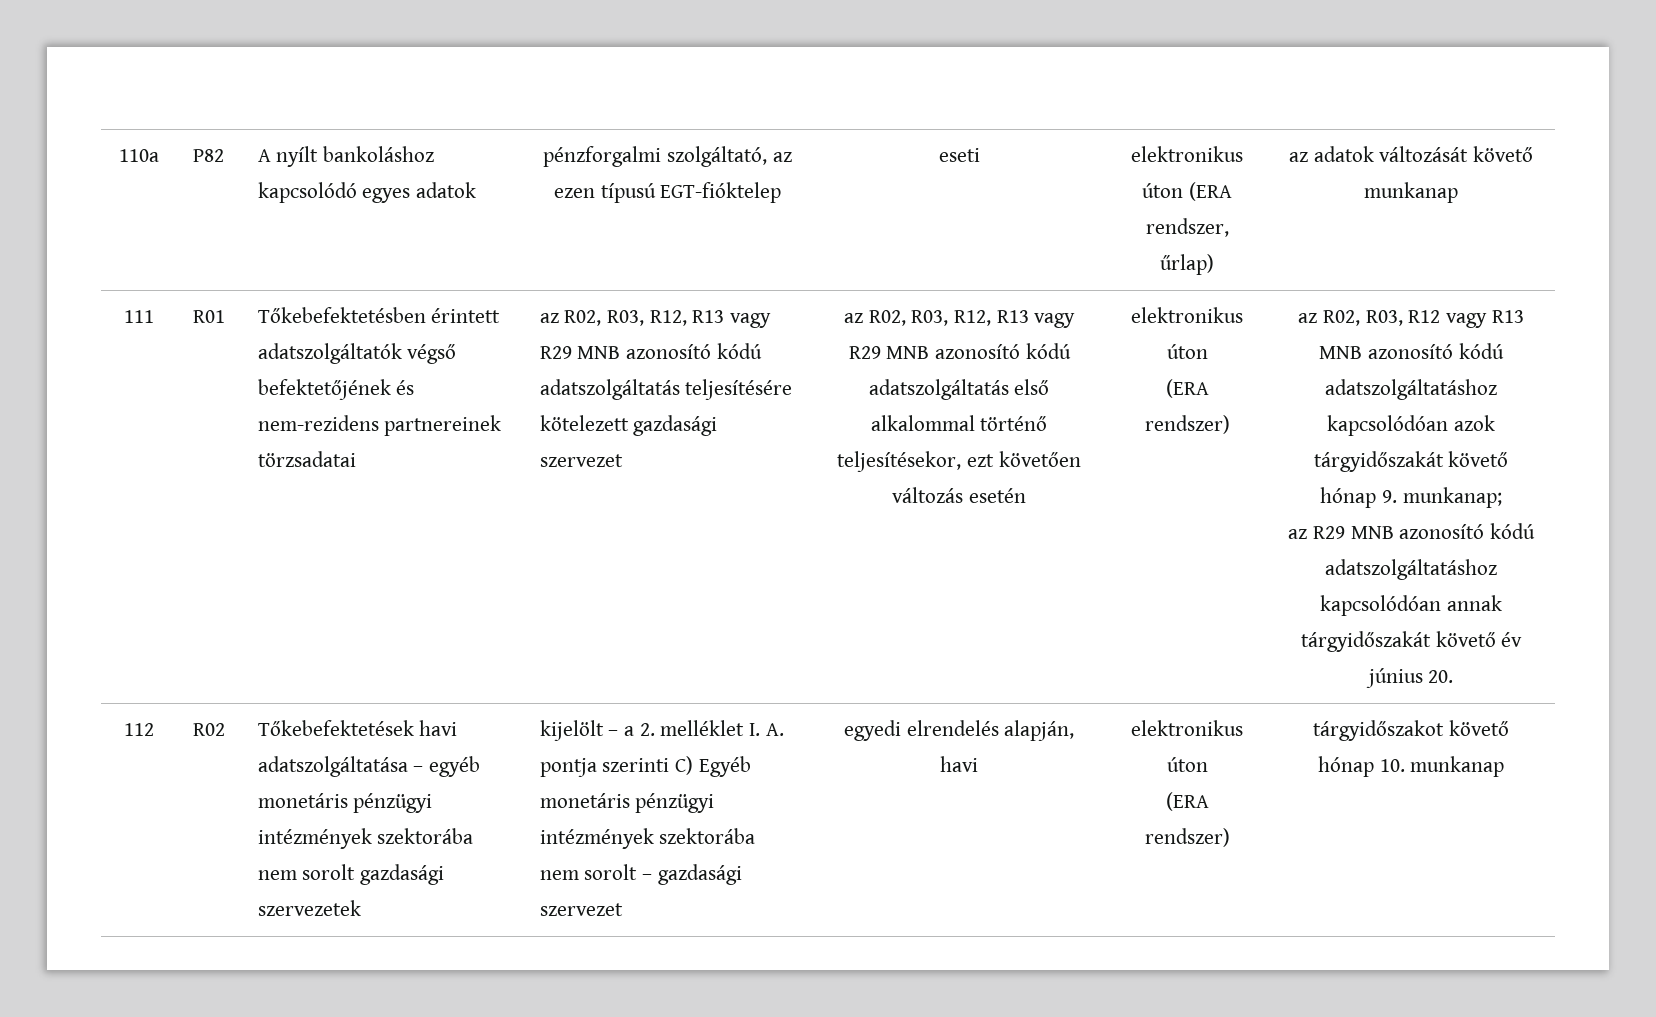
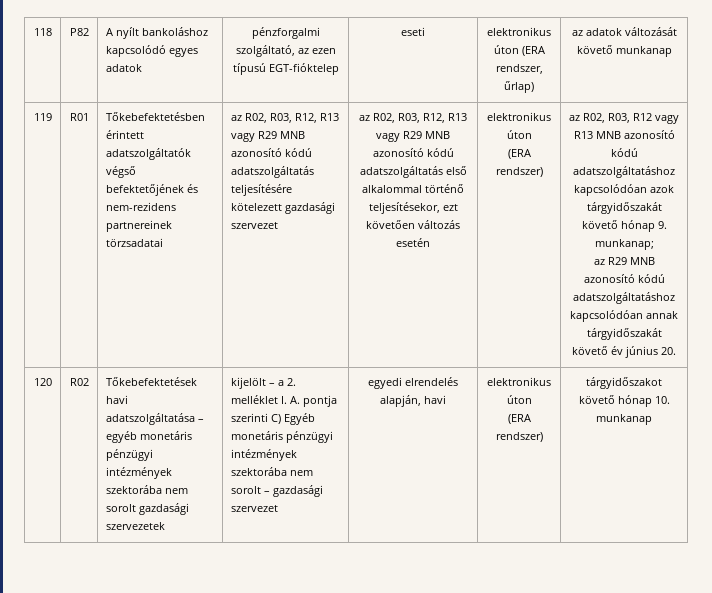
- 110a | P82 | A nyílt bankoláshoz kapcsolódó egyes adatok | pénzforgalmi szolgáltató, az ezen típusú EGT-fióktelep | eseti | elektronikus úton (ERA rendszer, űrlap) | az adatok változását követő munkanap
+ 118 | P82 | A nyílt bankoláshoz kapcsolódó egyes adatok | pénzforgalmi szolgáltató, az ezen típusú EGT-fióktelep | eseti | elektronikus úton (ERA rendszer, űrlap) | az adatok változását követő munkanap
- 111
+ 119
- 112
+ 120

